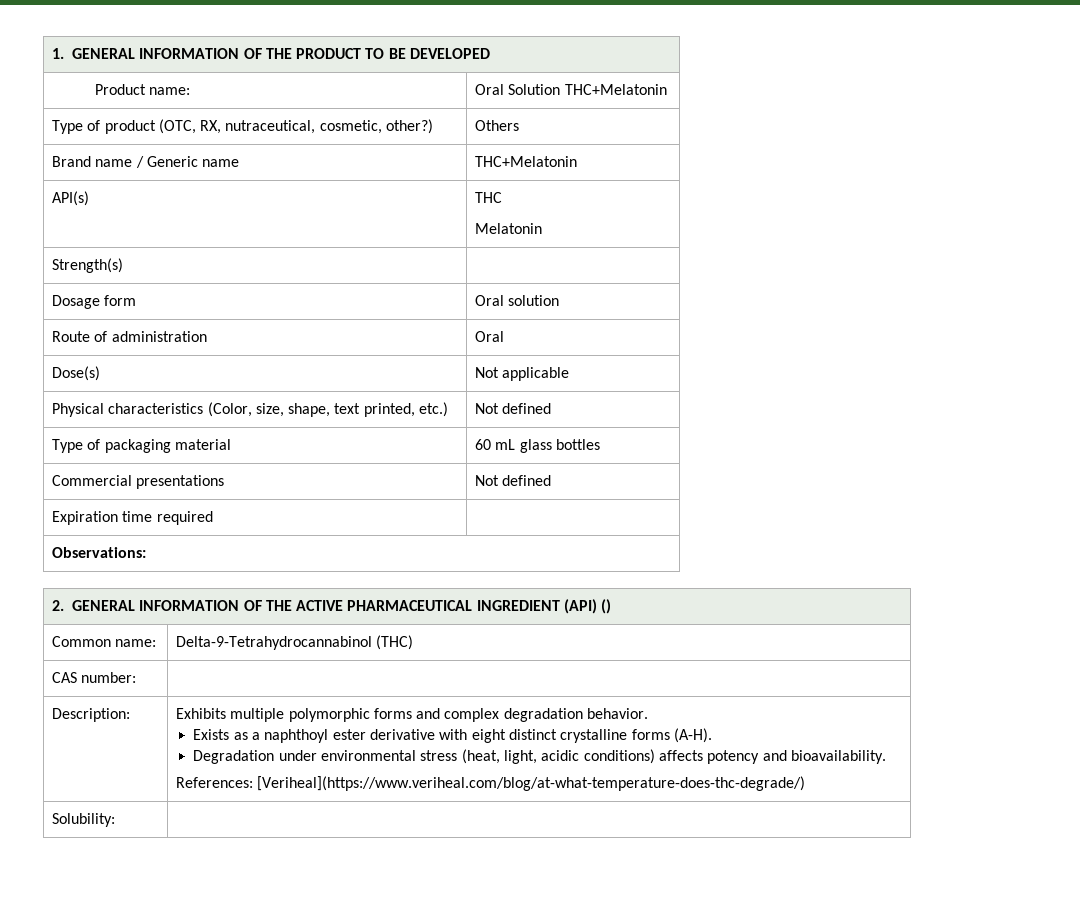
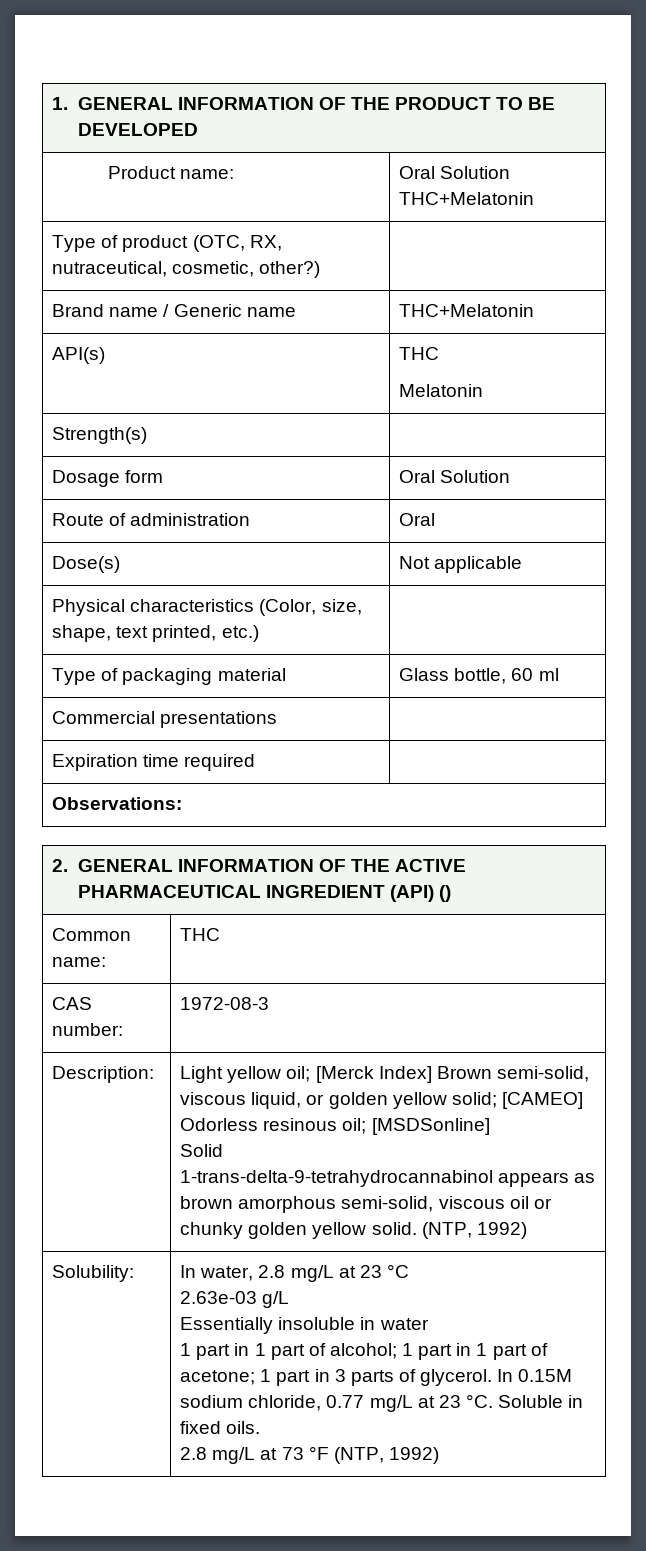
- Type of product (OTC, RX, nutraceutical, cosmetic, other?) | Others
+ Type of product (OTC, RX, nutraceutical, cosmetic, other?) |
- Dosage form | Oral solution
+ Dosage form | Oral Solution
- Physical characteristics (Color, size, shape, text printed, etc.) | Not defined
+ Physical characteristics (Color, size, shape, text printed, etc.) |
- Type of packaging material | 60 mL glass bottles
+ Type of packaging material | Glass bottle, 60 ml
- Commercial presentations | Not defined
+ Commercial presentations |
- Common name: | Delta-9-Tetrahydrocannabinol (THC)
+ Common name: | THC
- CAS number: |
+ CAS number: | 1972-08-3
- Description: | Exhibits multiple polymorphic forms and complex degradation behavior.
- Exists as a naphthoyl ester derivative with eight distinct crystalline forms (A-H).
- Degradation under environmental stress (heat, light, acidic conditions) affects potency and bioavailability.
- References: [Veriheal](https://www.veriheal.com/blog/at-what-temperature-does-thc-degrade/)
- Solubility: |
+ Description: | Light yellow oil; [Merck Index] Brown semi-solid, viscous liquid, or golden yellow solid; [CAMEO] Odorless resinous oil; [MSDSonline]
+ Solid
+ 1-trans-delta-9-tetrahydrocannabinol appears as brown amorphous semi-solid, viscous oil or chunky golden yellow solid. (NTP, 1992)
+ Solubility: | In water, 2.8 mg/L at 23 °C
+ 2.63e-03 g/L
+ Essentially insoluble in water
+ 1 part in 1 part of alcohol; 1 part in 1 part of acetone; 1 part in 3 parts of glycerol. In 0.15M sodium chloride, 0.77 mg/L at 23 °C. Soluble in fixed oils.
+ 2.8 mg/L at 73 °F (NTP, 1992)

